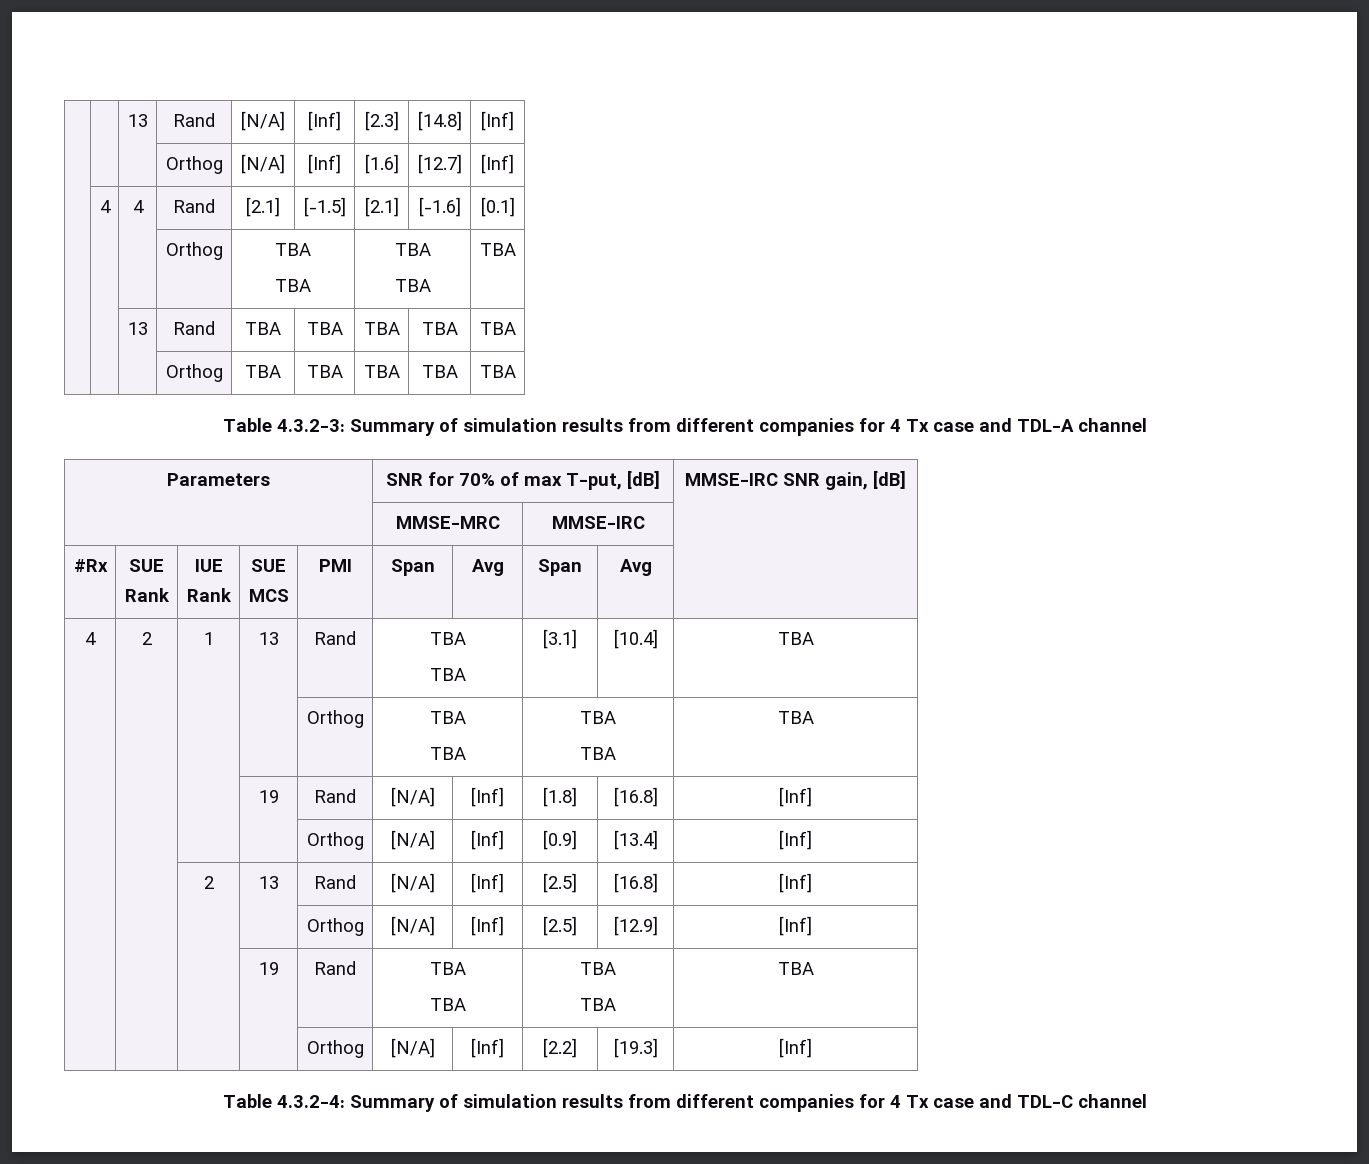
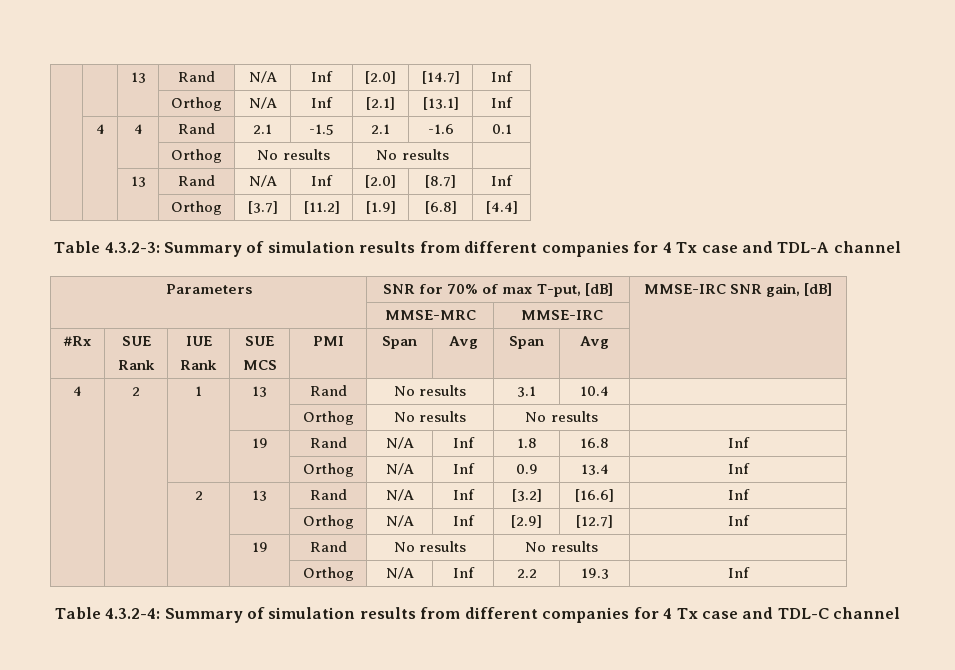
- | | 13 | Rand | [N/A] | [Inf] | [2.3] | [14.8] | [Inf]
- | | | Orthog | [N/A] | [Inf] | [1.6] | [12.7] | [Inf]
- | 4 | 4 | Rand | [2.1] | [-1.5] | [2.1] | [-1.6] | [0.1]
- | | | Orthog | TBA
- TBA | TBA
- TBA | TBA
- | | 13 | Rand | TBA | TBA | TBA | TBA | TBA
- | | | Orthog | TBA | TBA | TBA | TBA | TBA
+ | | 13 | Rand | N/A | Inf | [2.0] | [14.7] | Inf
+ | | | Orthog | N/A | Inf | [2.1] | [13.1] | Inf
+ | 4 | 4 | Rand | 2.1 | -1.5 | 2.1 | -1.6 | 0.1
+ | | | Orthog | No results | No results |
+ | | 13 | Rand | N/A | Inf | [2.0] | [8.7] | Inf
+ | | | Orthog | [3.7] | [11.2] | [1.9] | [6.8] | [4.4]
- 4 | 2 | 1 | 13 | Rand | TBA
- TBA | [3.1] | [10.4] | TBA
- | | | | Orthog | TBA
- TBA | TBA
- TBA | TBA
- | | | 19 | Rand | [N/A] | [Inf] | [1.8] | [16.8] | [Inf]
- | | | | Orthog | [N/A] | [Inf] | [0.9] | [13.4] | [Inf]
- | | 2 | 13 | Rand | [N/A] | [Inf] | [2.5] | [16.8] | [Inf]
- | | | | Orthog | [N/A] | [Inf] | [2.5] | [12.9] | [Inf]
- | | | 19 | Rand | TBA
- TBA | TBA
- TBA | TBA
- | | | | Orthog | [N/A] | [Inf] | [2.2] | [19.3] | [Inf]
+ 4 | 2 | 1 | 13 | Rand | No results | 3.1 | 10.4 |
+ | | | | Orthog | No results | No results |
+ | | | 19 | Rand | N/A | Inf | 1.8 | 16.8 | Inf
+ | | | | Orthog | N/A | Inf | 0.9 | 13.4 | Inf
+ | | 2 | 13 | Rand | N/A | Inf | [3.2] | [16.6] | Inf
+ | | | | Orthog | N/A | Inf | [2.9] | [12.7] | Inf
+ | | | 19 | Rand | No results | No results |
+ | | | | Orthog | N/A | Inf | 2.2 | 19.3 | Inf

